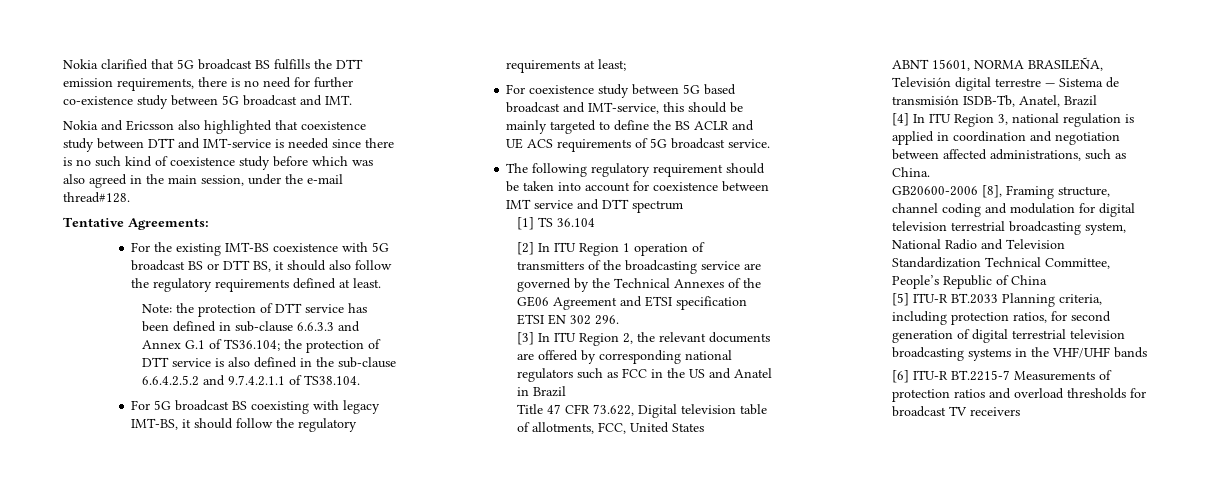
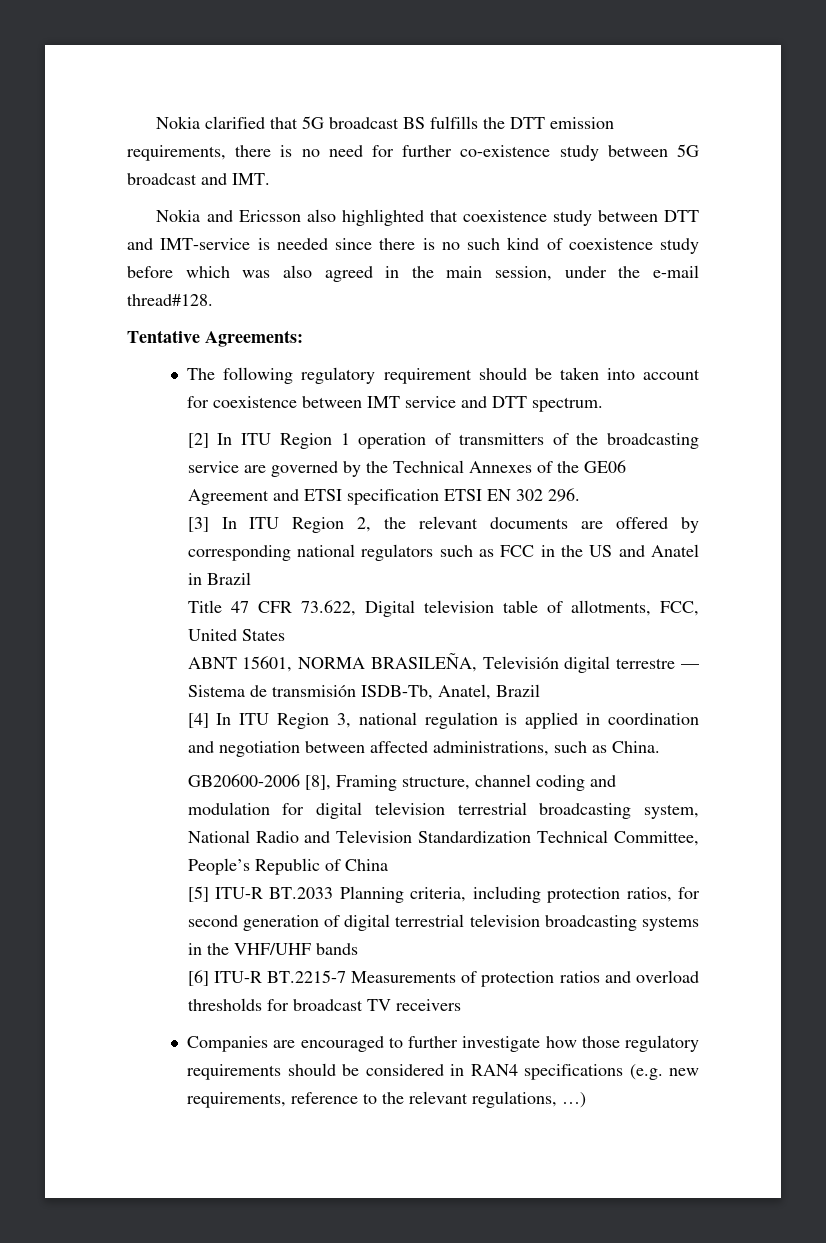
- For the existing IMT-BS coexistence with 5G broadcast BS or DTT BS, it should also follow the regulatory requirements defined at least.
- Note: the protection of DTT service has been defined in sub-clause 6.6.3.3 and Annex G.1 of TS36.104; the protection of DTT service is also defined in the sub-clause 6.6.4.2.5.2 and 9.7.4.2.1.1 of TS38.104.
- For 5G broadcast BS coexisting with legacy IMT-BS, it should follow the regulatory requirements at least;
- For coexistence study between 5G based broadcast and IMT-service, this should be mainly targeted to define the BS ACLR and UE ACS requirements of 5G broadcast service.
- The following regulatory requirement should be taken into account for coexistence between IMT service and DTT spectrum
- [1] TS 36.104
+ The following regulatory requirement should be taken into account for coexistence between IMT service and DTT spectrum.
+ Companies are encouraged to further investigate how those regulatory requirements should be considered in RAN4 specifications (e.g. new requirements, reference to the relevant regulations, …)

